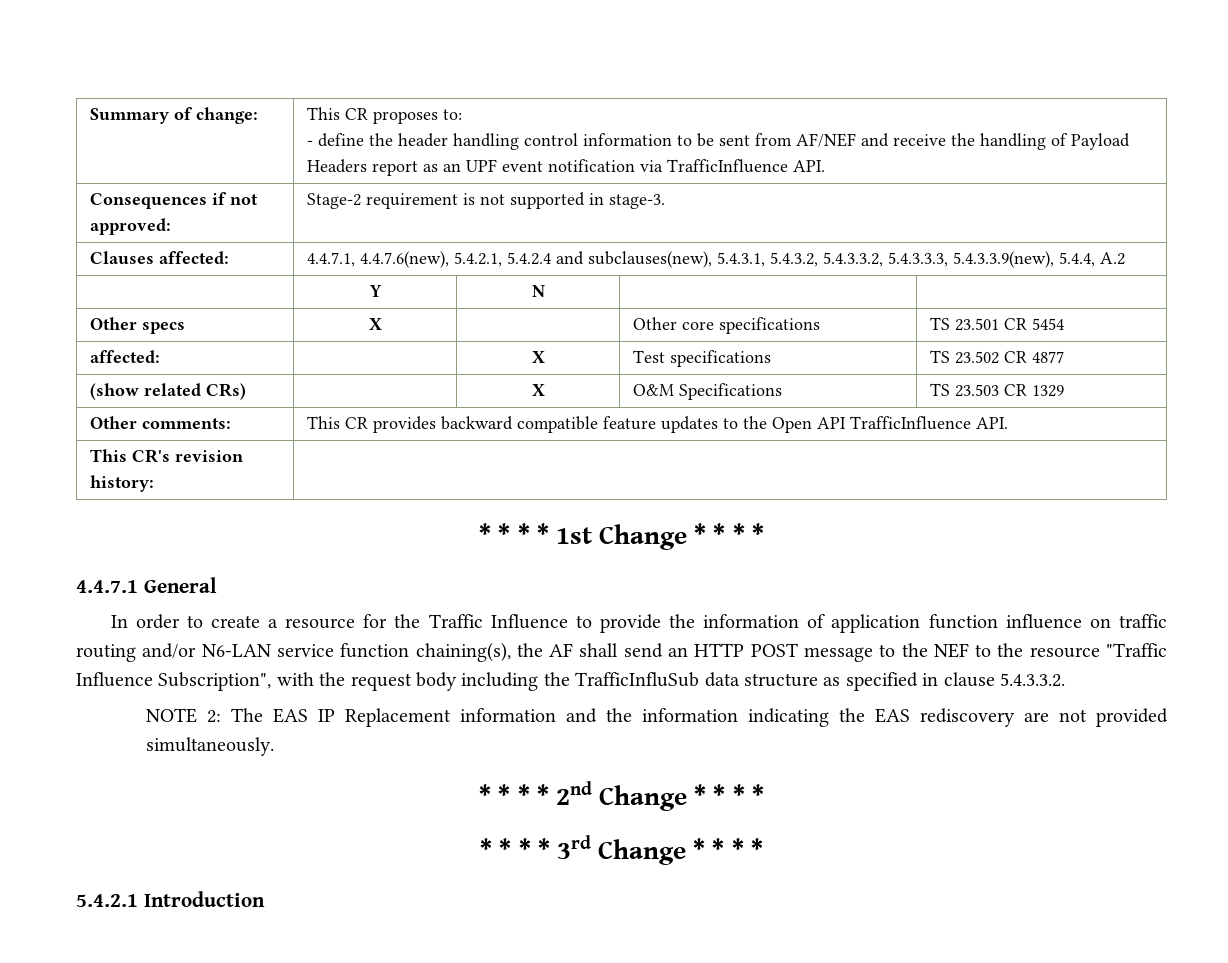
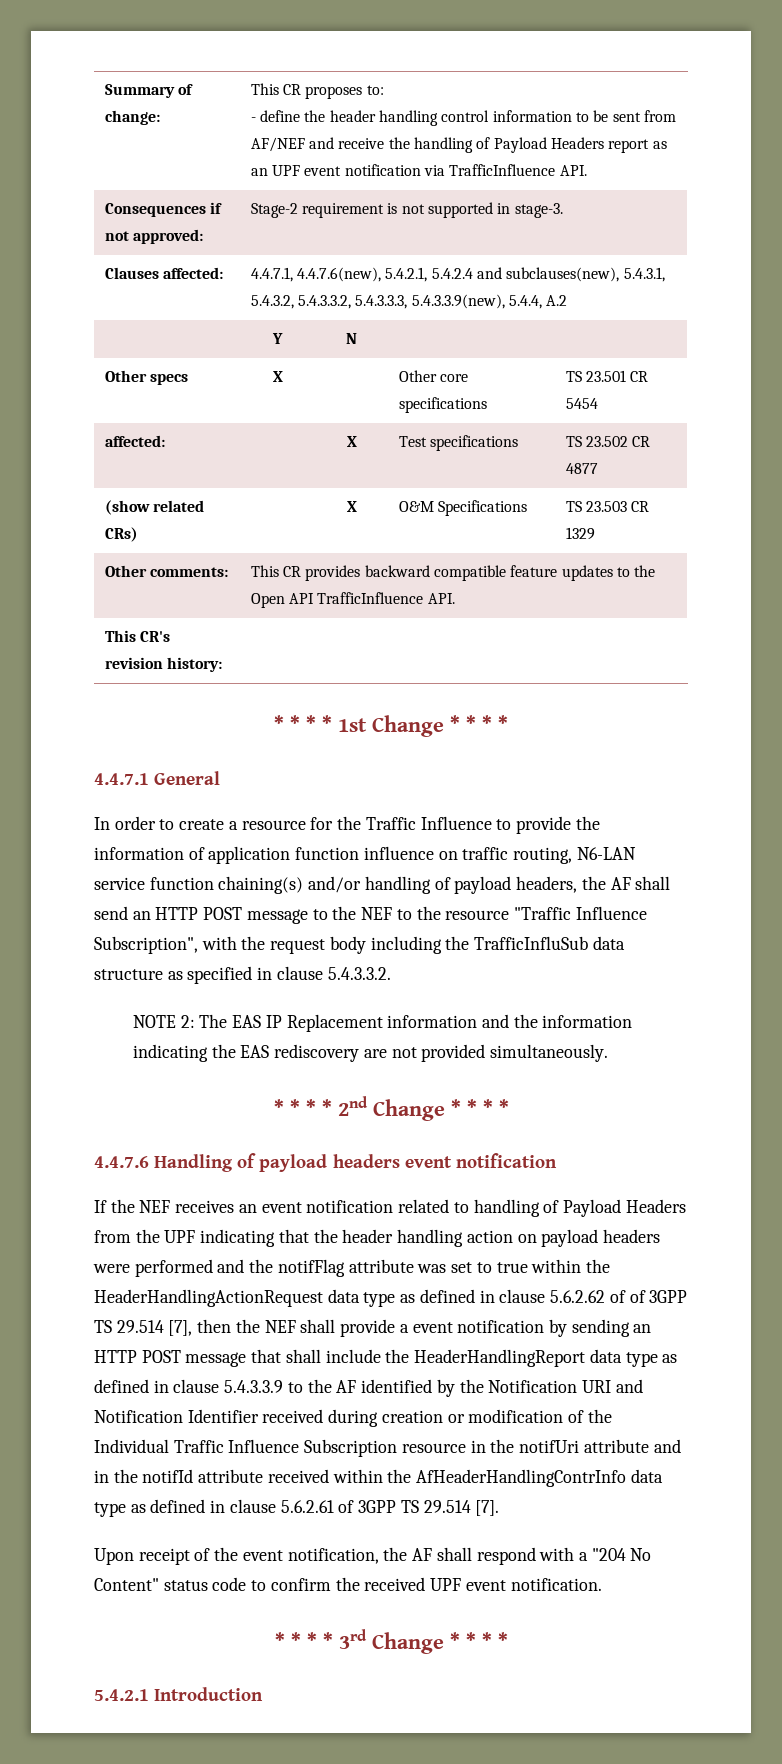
- In order to create a resource for the Traffic Influence to provide the information of application function influence on traffic routing and/or N6-LAN service function chaining(s), the AF shall send an HTTP POST message to the NEF to the resource "Traffic Influence Subscription", with the request body including the TrafficInfluSub data structure as specified in clause 5.4.3.3.2.
+ In order to create a resource for the Traffic Influence to provide the information of application function influence on traffic routing, N6-LAN service function chaining(s) and/or handling of payload headers, the AF shall send an HTTP POST message to the NEF to the resource "Traffic Influence Subscription", with the request body including the TrafficInfluSub data structure as specified in clause 5.4.3.3.2.
+ 4.4.7.6 Handling of payload headers event notification
+ If the NEF receives an event notification related to handling of Payload Headers from the UPF indicating that the header handling action on payload headers were performed and the notifFlag attribute was set to true within the HeaderHandlingActionRequest data type as defined in clause 5.6.2.62 of of 3GPP TS 29.514 [7], then the NEF shall provide a event notification by sending an HTTP POST message that shall include the HeaderHandlingReport data type as defined in clause 5.4.3.3.9 to the AF identified by the Notification URI and Notification Identifier received during creation or modification of the Individual Traffic Influence Subscription resource in the notifUri attribute and in the notifId attribute received within the AfHeaderHandlingContrInfo data type as defined in clause 5.6.2.61 of 3GPP TS 29.514 [7].
+ Upon receipt of the event notification, the AF shall respond with a "204 No Content" status code to confirm the received UPF event notification.

